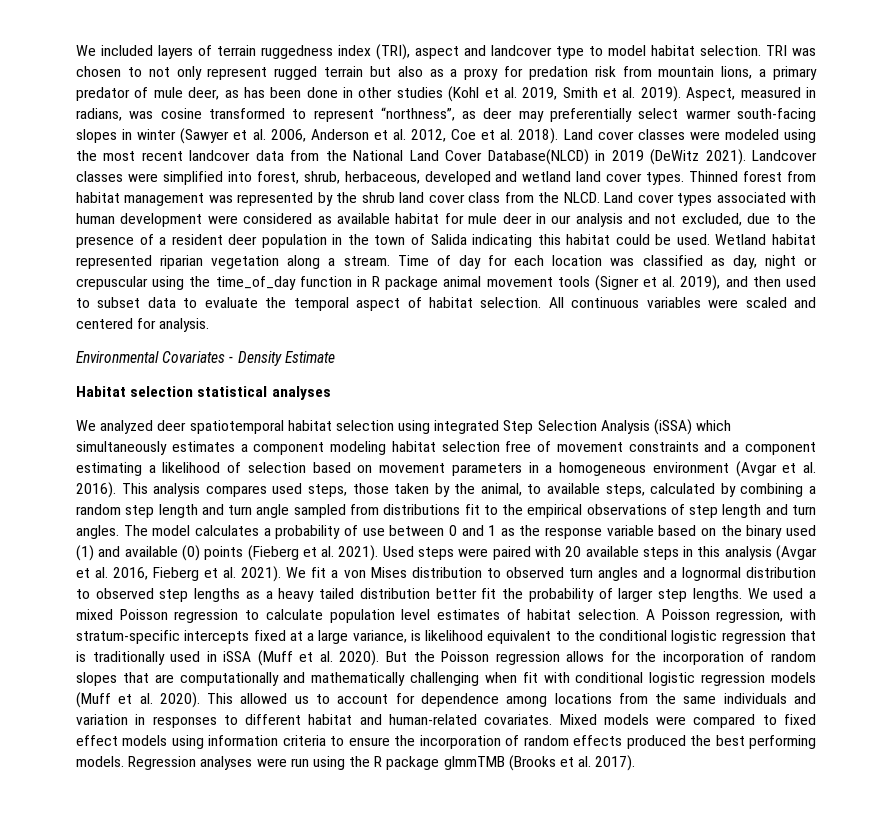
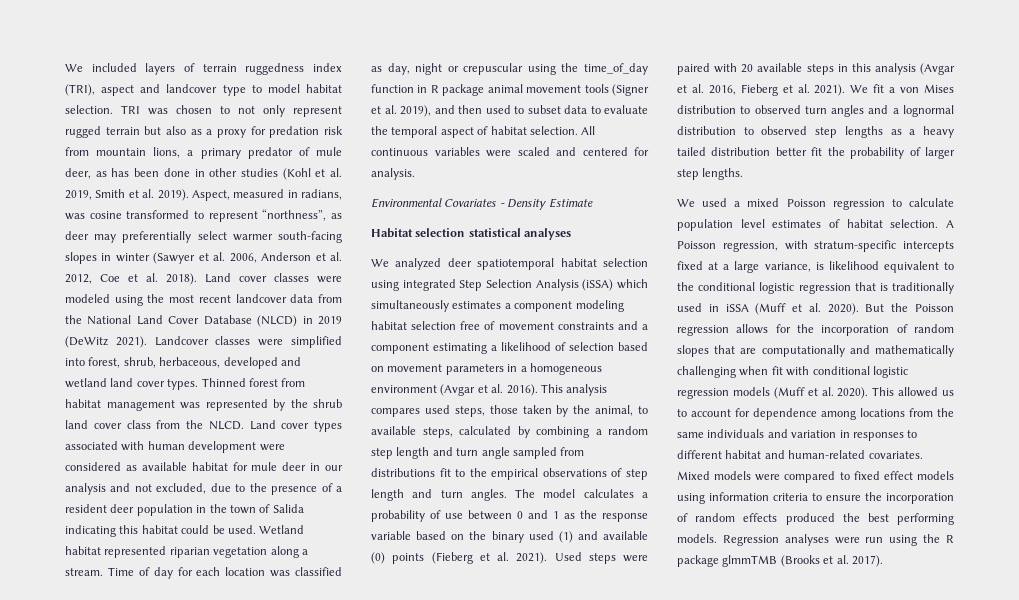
- Land cover classes were modeled using the most recent landcover data from the National Land Cover Database(NLCD) in 2019 (DeWitz 2021).
+ Land cover classes were modeled using the most recent landcover data from the National Land Cover Database (NLCD) in 2019 (DeWitz 2021).
- We fit a von Mises distribution to observed turn angles and a lognormal distribution to observed step lengths as a heavy tailed distribution better fit the probability of larger step lengths. We used a mixed Poisson regression to calculate population level estimates of habitat selection.
+ We fit a von Mises distribution to observed turn angles and a lognormal distribution to observed step lengths as a heavy tailed distribution better fit the probability of larger step lengths.
+ We used a mixed Poisson regression to calculate population level estimates of habitat selection.

